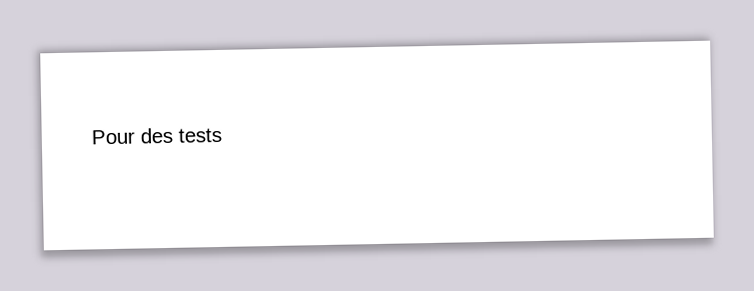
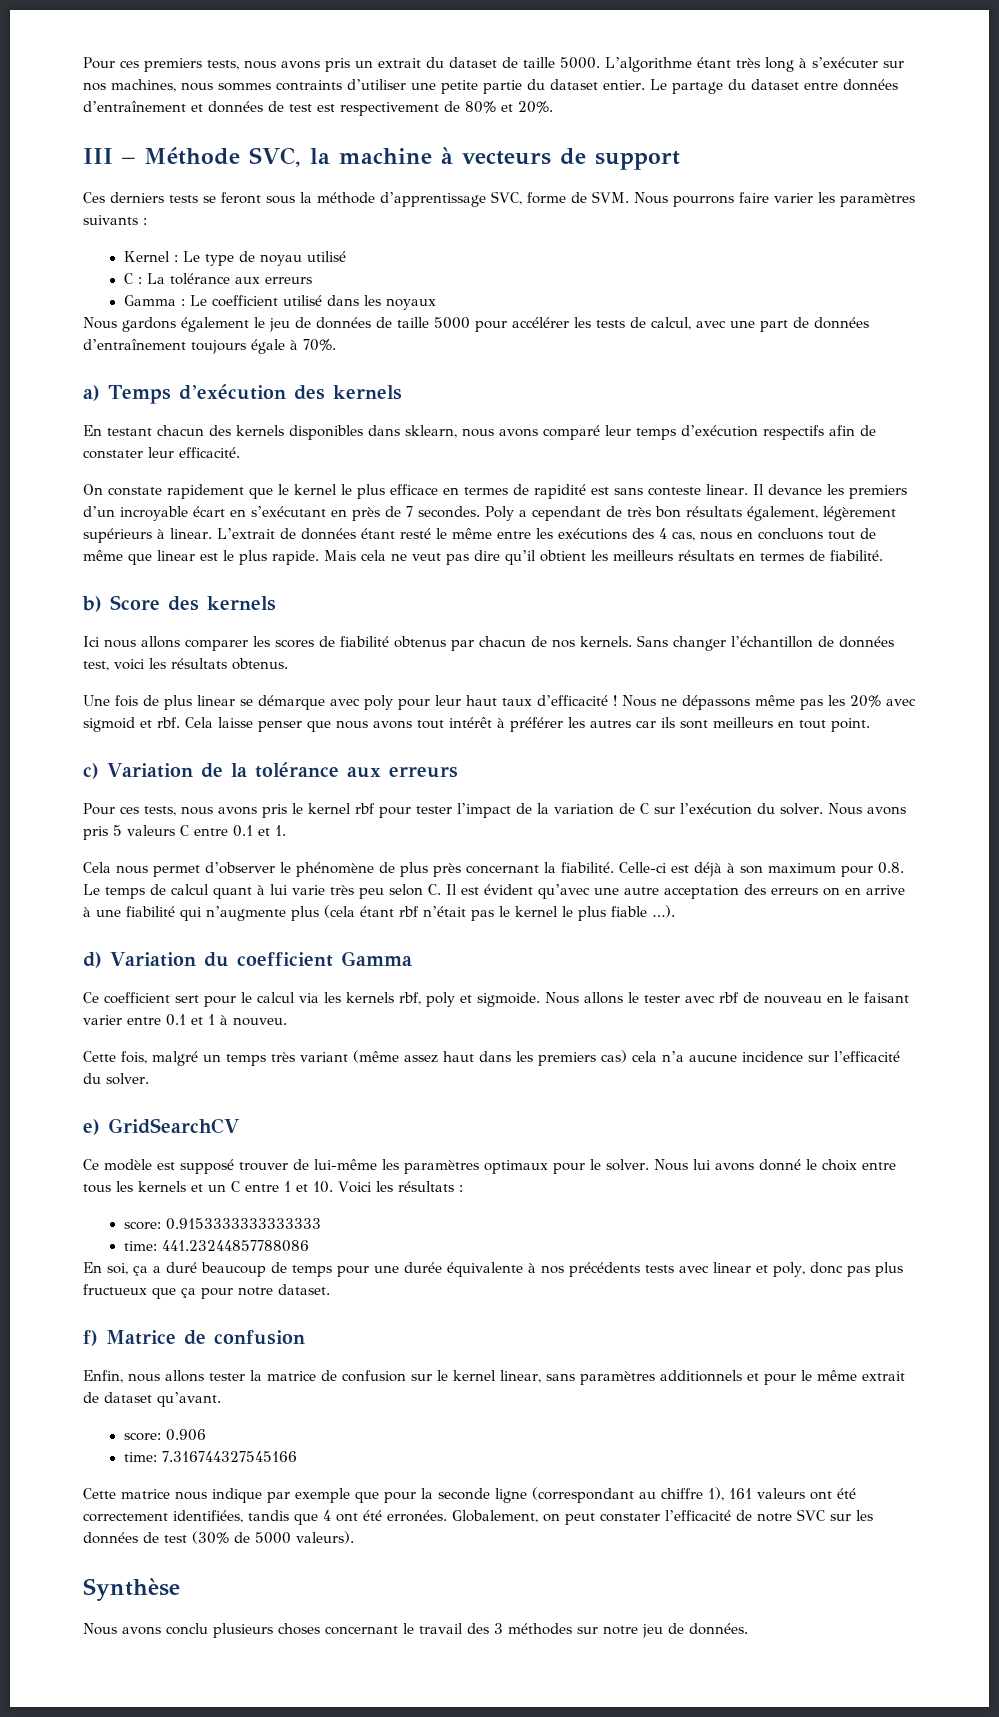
- Pour des tests
+ Pour ces premiers tests, nous avons pris un extrait du dataset de taille 5000. L’algorithme étant très long à s’exécuter sur nos machines, nous sommes contraints d’utiliser une petite partie du dataset entier. Le partage du dataset entre données d’entraînement et données de test est respectivement de 80% et 20%.
+ III – Méthode SVC, la machine à vecteurs de support
+ Ces derniers tests se feront sous la méthode d’apprentissage SVC, forme de SVM. Nous pourrons faire varier les paramètres suivants :
+ Kernel : Le type de noyau utilisé
+ C : La tolérance aux erreurs
+ Gamma : Le coefficient utilisé dans les noyaux
+ Nous gardons également le jeu de données de taille 5000 pour accélérer les tests de calcul, avec une part de données d’entraînement toujours égale à 70%.
+ a) Temps d’exécution des kernels
+ En testant chacun des kernels disponibles dans sklearn, nous avons comparé leur temps d’exécution respectifs afin de constater leur efficacité.
+ On constate rapidement que le kernel le plus efficace en termes de rapidité est sans conteste linear. Il devance les premiers d’un incroyable écart en s’exécutant en près de 7 secondes. Poly a cependant de très bon résultats également, légèrement supérieurs à linear. L’extrait de données étant resté le même entre les exécutions des 4 cas, nous en concluons tout de même que linear est le plus rapide. Mais cela ne veut pas dire qu’il obtient les meilleurs résultats en termes de fiabilité.
+ b) Score des kernels
+ Ici nous allons comparer les scores de fiabilité obtenus par chacun de nos kernels. Sans changer l’échantillon de données test, voici les résultats obtenus.
+ Une fois de plus linear se démarque avec poly pour leur haut taux d’efficacité ! Nous ne dépassons même pas les 20% avec sigmoid et rbf. Cela laisse penser que nous avons tout intérêt à préférer les autres car ils sont meilleurs en tout point.
+ c) Variation de la tolérance aux erreurs
+ Pour ces tests, nous avons pris le kernel rbf pour tester l’impact de la variation de C sur l’exécution du solver. Nous avons pris 5 valeurs C entre 0.1 et 1.
+ Cela nous permet d’observer le phénomène de plus près concernant la fiabilité. Celle-ci est déjà à son maximum pour 0.8. Le temps de calcul quant à lui varie très peu selon C. Il est évident qu’avec une autre acceptation des erreurs on en arrive à une fiabilité qui n’augmente plus (cela étant rbf n’était pas le kernel le plus fiable …).
+ d) Variation du coefficient Gamma
+ Ce coefficient sert pour le calcul via les kernels rbf, poly et sigmoide. Nous allons le tester avec rbf de nouveau en le faisant varier entre 0.1 et 1 à nouveu.
+ Cette fois, malgré un temps très variant (même assez haut dans les premiers cas) cela n’a aucune incidence sur l’efficacité du solver.
+ e) GridSearchCV
+ Ce modèle est supposé trouver de lui-même les paramètres optimaux pour le solver. Nous lui avons donné le choix entre tous les kernels et un C entre 1 et 10. Voici les résultats :
+ score: 0.9153333333333333
+ time: 441.23244857788086
+ En soi, ça a duré beaucoup de temps pour une durée équivalente à nos précédents tests avec linear et poly, donc pas plus fructueux que ça pour notre dataset.
+ f) Matrice de confusion
+ Enfin, nous allons tester la matrice de confusion sur le kernel linear, sans paramètres additionnels et pour le même extrait de dataset qu’avant.
+ score: 0.906
+ time: 7.316744327545166
+ Cette matrice nous indique par exemple que pour la seconde ligne (correspondant au chiffre 1), 161 valeurs ont été correctement identifiées, tandis que 4 ont été erronées. Globalement, on peut constater l’efficacité de notre SVC sur les données de test (30% de 5000 valeurs).
+ Synthèse
+ Nous avons conclu plusieurs choses concernant le travail des 3 méthodes sur notre jeu de données.

